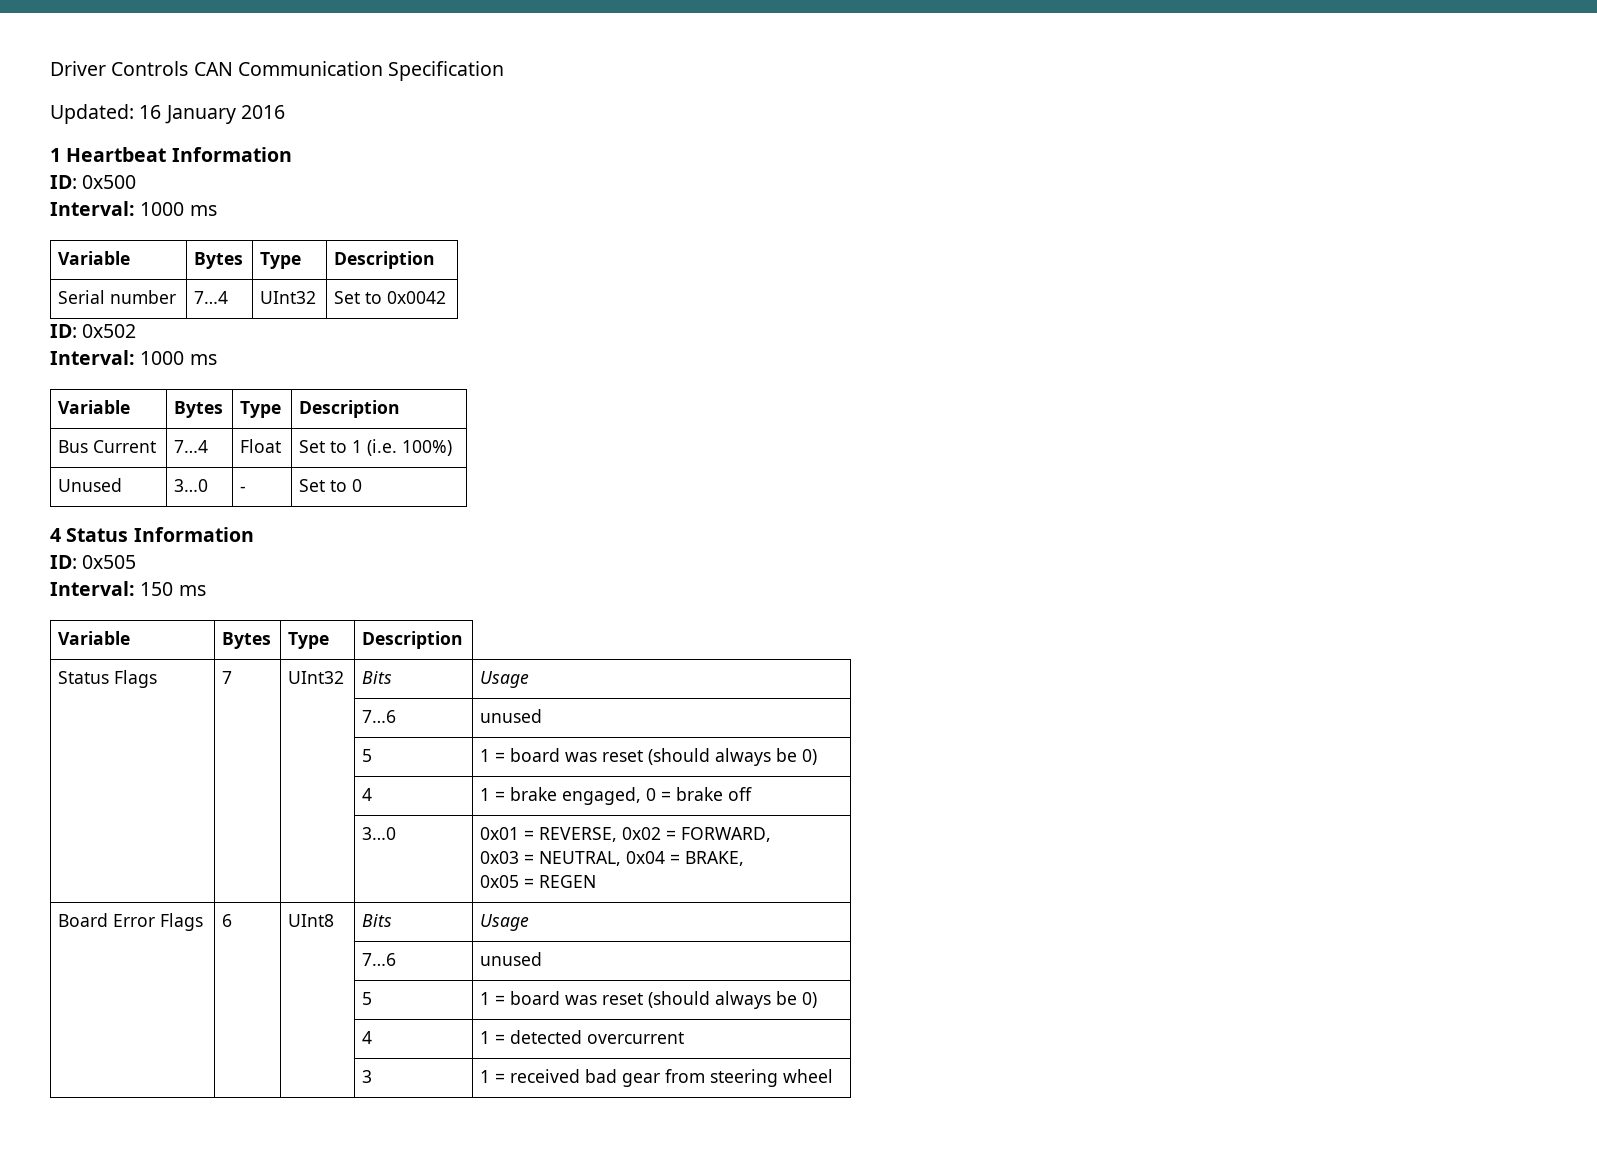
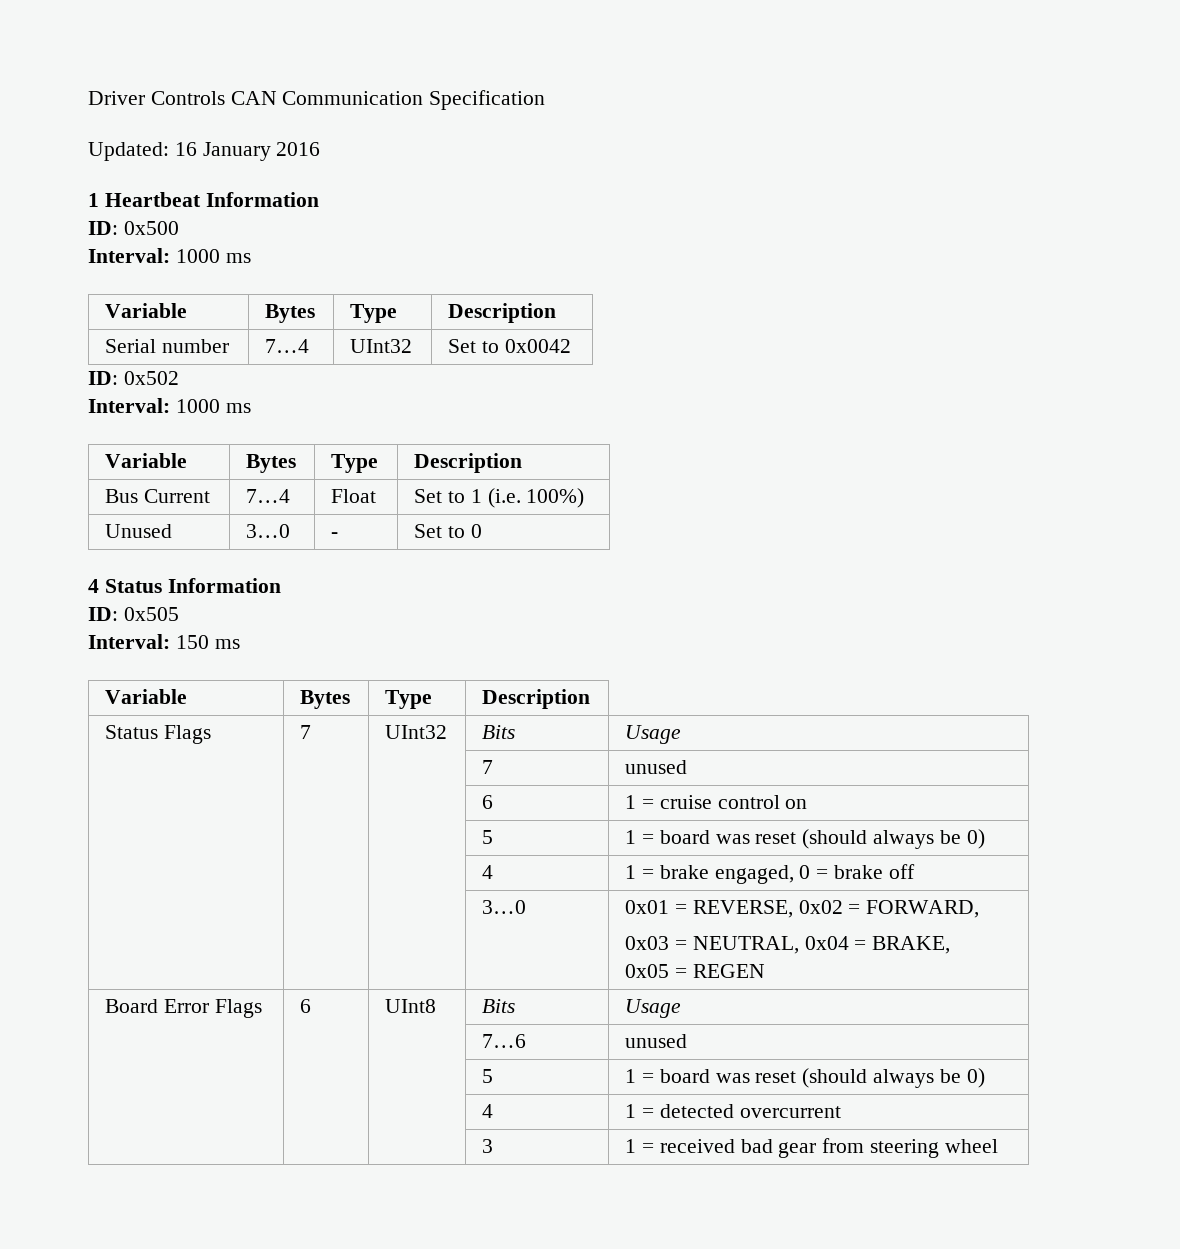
  Status Flags | 7 | UInt32 | Bits | Usage
- | | | 7…6 | unused
+ | | | 7 | unused
+ | | | 6 | 1 = cruise control on

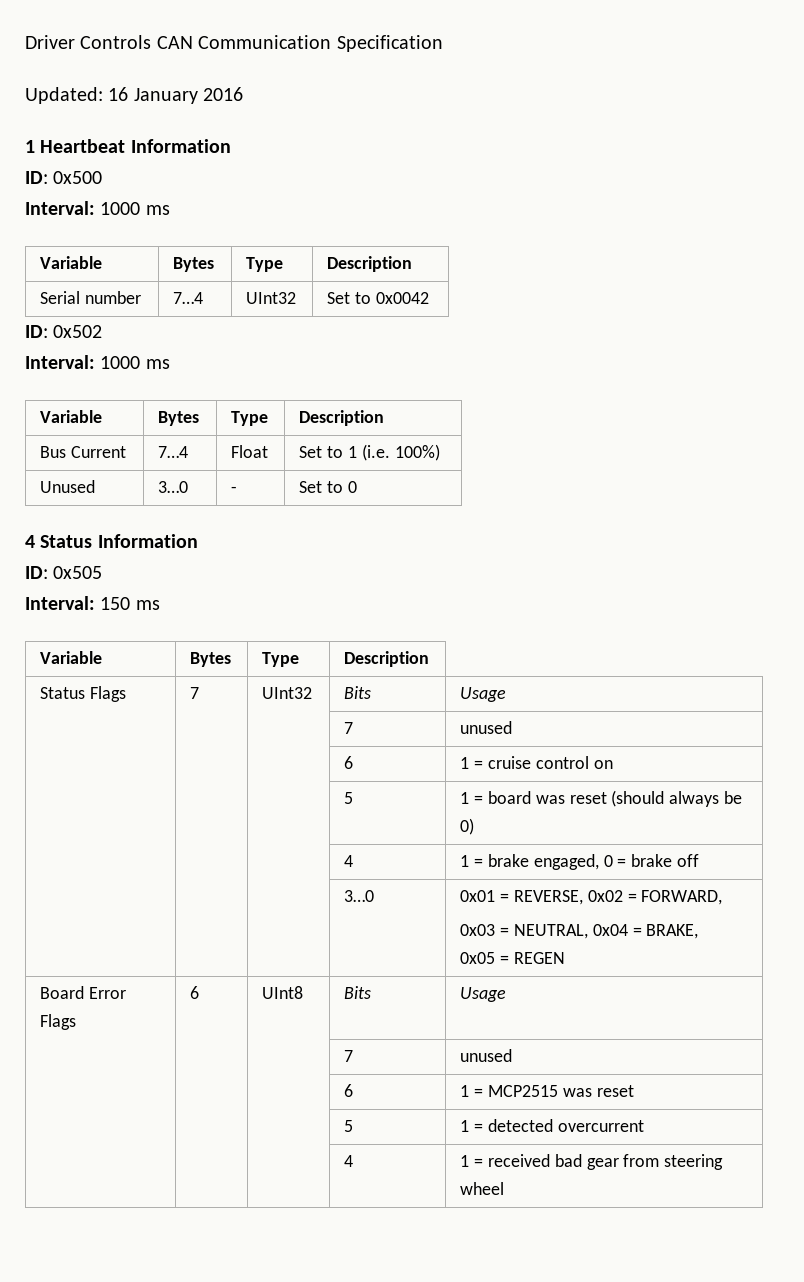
  Board Error Flags | 6 | UInt8 | Bits | Usage
- | | | 7…6 | unused
- | | | 5 | 1 = board was reset (should always be 0)
- | | | 4 | 1 = detected overcurrent
+ | | | 7 | unused
+ | | | 6 | 1 = MCP2515 was reset
+ | | | 5 | 1 = detected overcurrent
- | | | 3 | 1 = received bad gear from steering wheel
+ | | | 4 | 1 = received bad gear from steering wheel

